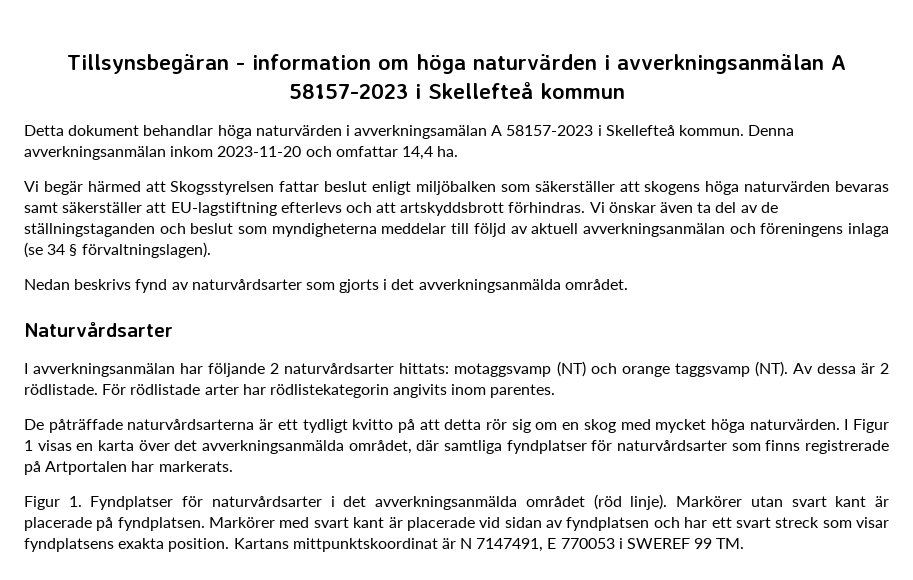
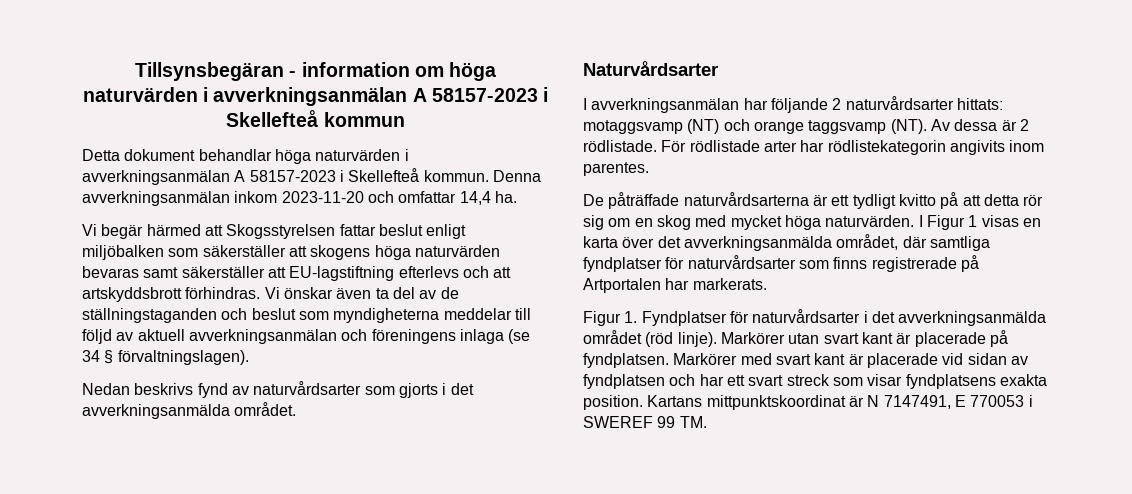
- Detta dokument behandlar höga naturvärden i avverkningsamälan A 58157-2023 i Skellefteå kommun.
+ Detta dokument behandlar höga naturvärden i avverkningsanmälan A 58157-2023 i Skellefteå kommun.

